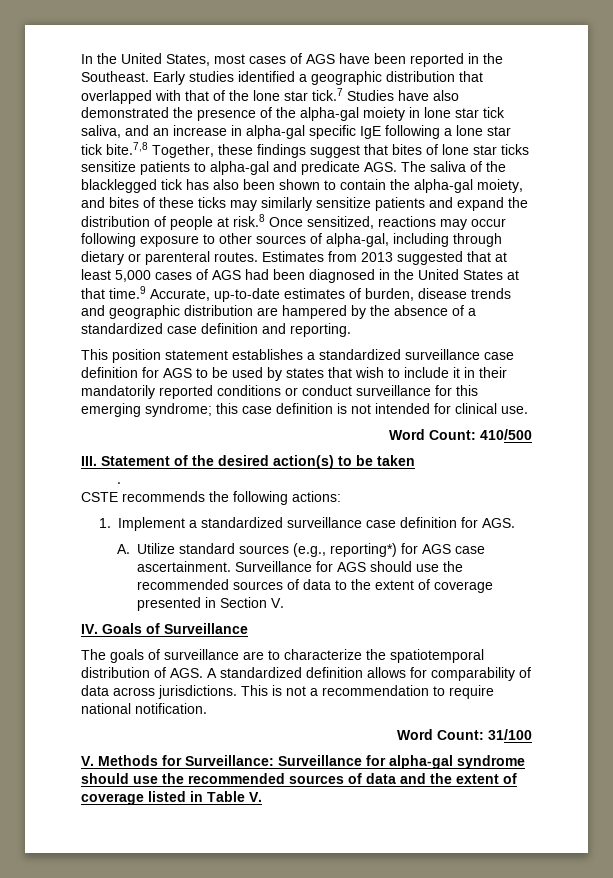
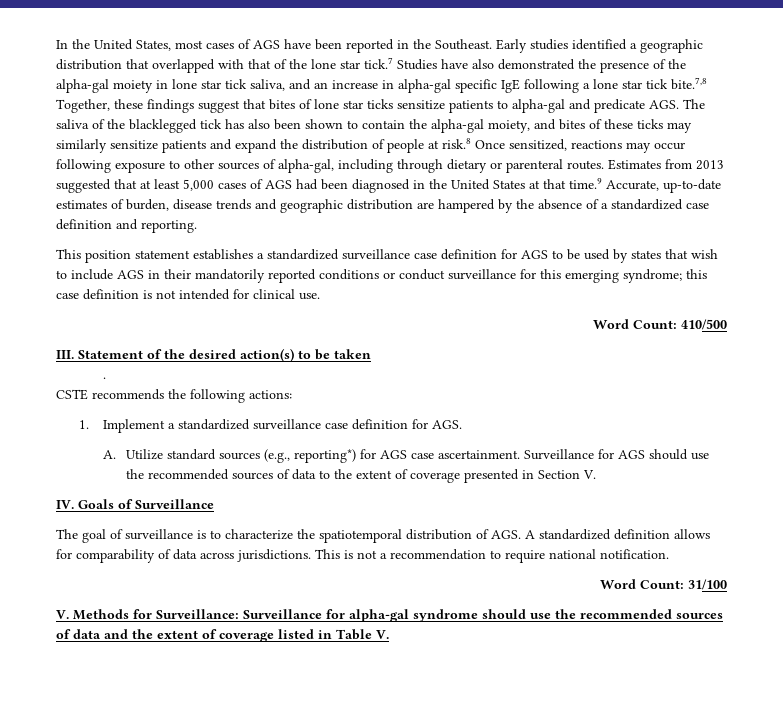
- This position statement establishes a standardized surveillance case definition for AGS to be used by states that wish to include it in their mandatorily reported conditions or conduct surveillance for this emerging syndrome; this case definition is not intended for clinical use.
+ This position statement establishes a standardized surveillance case definition for AGS to be used by states that wish to include AGS in their mandatorily reported conditions or conduct surveillance for this emerging syndrome; this case definition is not intended for clinical use.
- The goals of surveillance are to characterize the spatiotemporal distribution of AGS. A standardized definition allows for comparability of data across jurisdictions.
+ The goal of surveillance is to characterize the spatiotemporal distribution of AGS. A standardized definition allows for comparability of data across jurisdictions.

